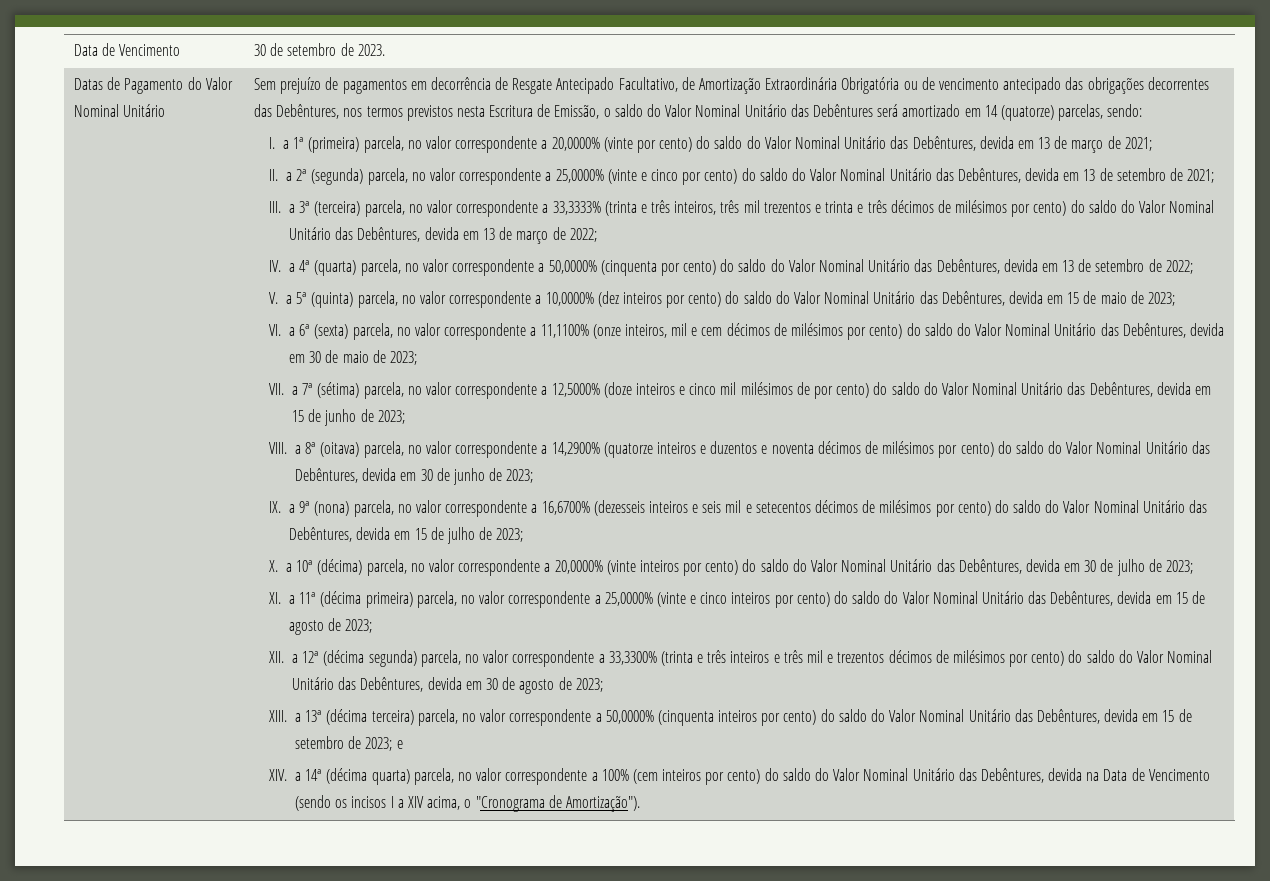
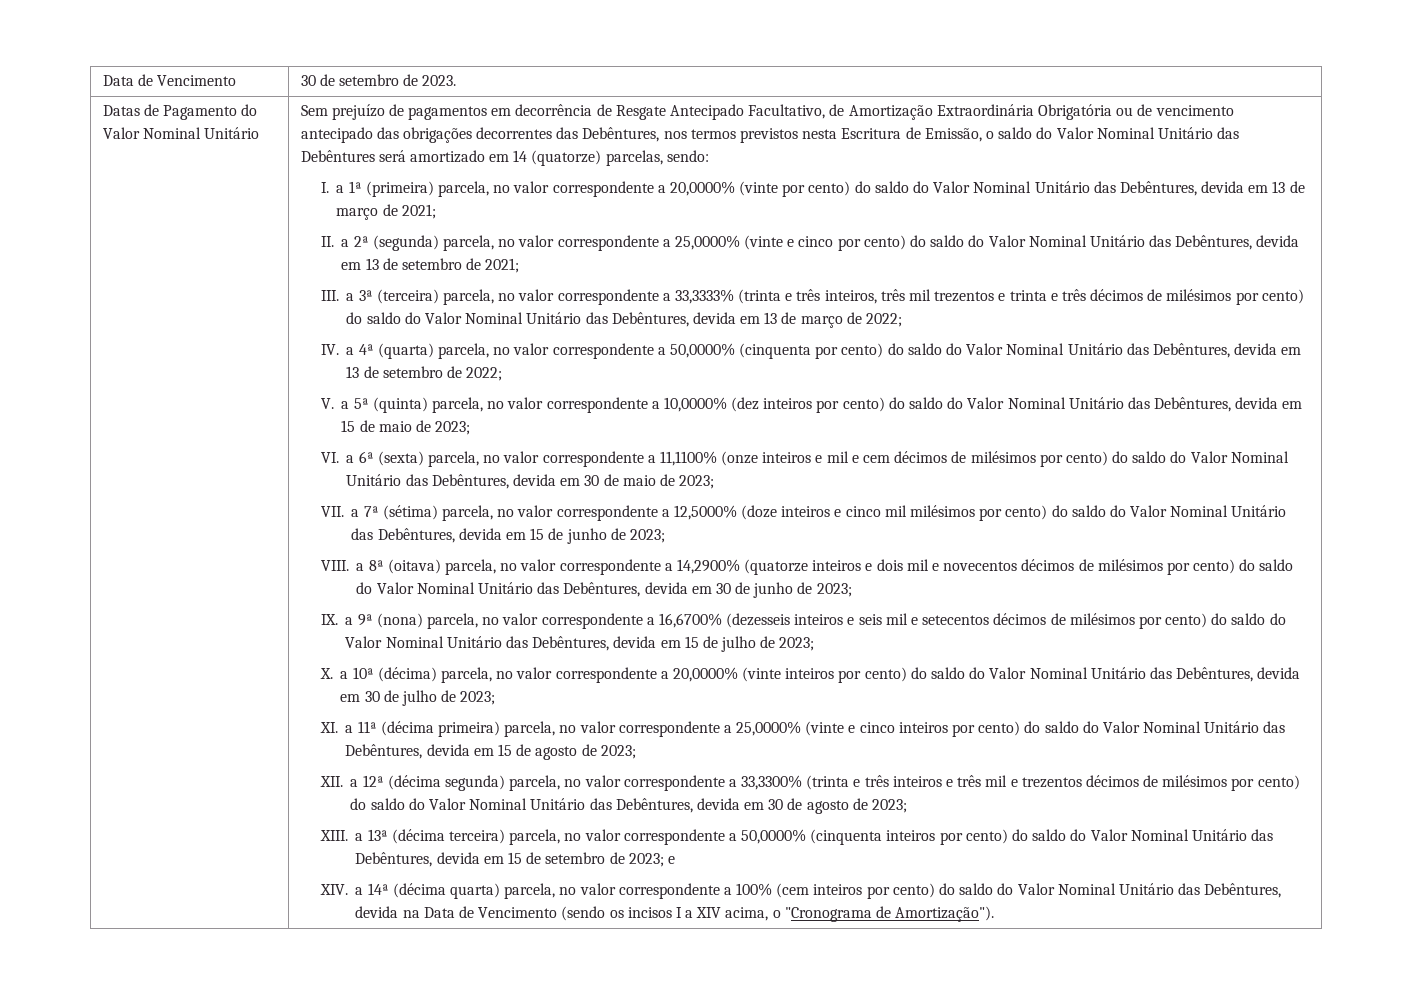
- VI. a 6ª (sexta) parcela, no valor correspondente a 11,1100% (onze inteiros, mil e cem décimos de milésimos por cento) do saldo do Valor Nominal Unitário das Debêntures, devida em 30 de maio de 2023;
+ VI. a 6ª (sexta) parcela, no valor correspondente a 11,1100% (onze inteiros e mil e cem décimos de milésimos por cento) do saldo do Valor Nominal Unitário das Debêntures, devida em 30 de maio de 2023;
- VII. a 7ª (sétima) parcela, no valor correspondente a 12,5000% (doze inteiros e cinco mil milésimos de por cento) do saldo do Valor Nominal Unitário das Debêntures, devida em 15 de junho de 2023;
+ VII. a 7ª (sétima) parcela, no valor correspondente a 12,5000% (doze inteiros e cinco mil milésimos por cento) do saldo do Valor Nominal Unitário das Debêntures, devida em 15 de junho de 2023;
- VIII. a 8ª (oitava) parcela, no valor correspondente a 14,2900% (quatorze inteiros e duzentos e noventa décimos de milésimos por cento) do saldo do Valor Nominal Unitário das Debêntures, devida em 30 de junho de 2023;
+ VIII. a 8ª (oitava) parcela, no valor correspondente a 14,2900% (quatorze inteiros e dois mil e novecentos décimos de milésimos por cento) do saldo do Valor Nominal Unitário das Debêntures, devida em 30 de junho de 2023;

